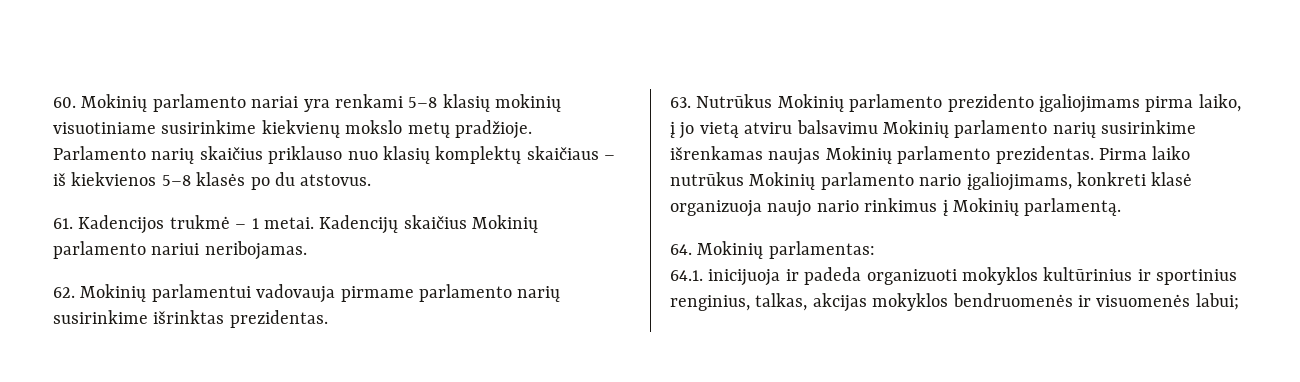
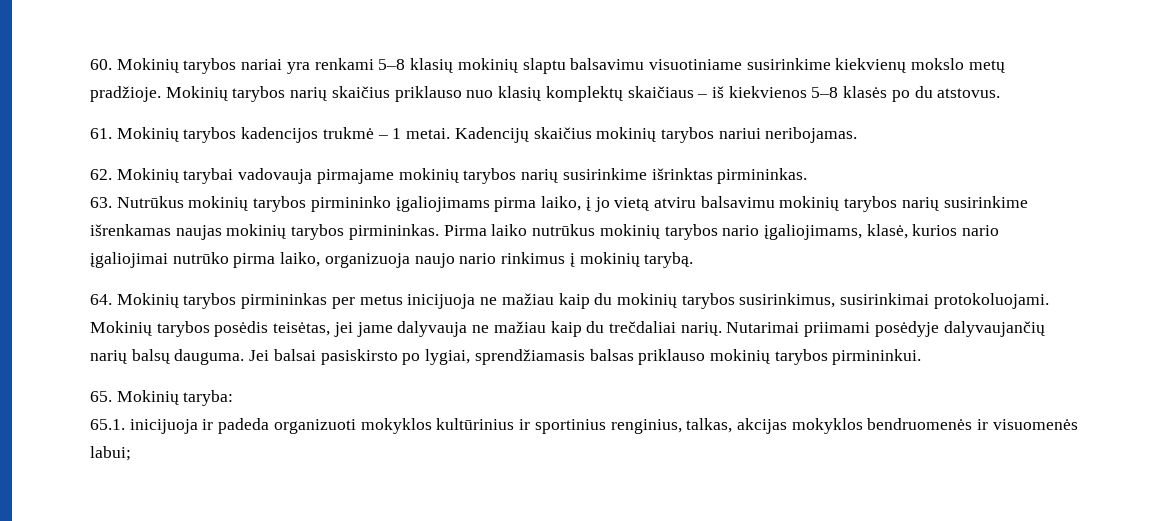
- 60. Mokinių parlamento nariai yra renkami 5–8 klasių mokinių visuotiniame susirinkime kiekvienų mokslo metų pradžioje.
+ 60. Mokinių tarybos nariai yra renkami 5–8 klasių mokinių slaptu balsavimu visuotiniame susirinkime kiekvienų mokslo metų pradžioje.
- Parlamento narių skaičius priklauso nuo klasių komplektų skaičiaus – iš kiekvienos 5–8 klasės po du atstovus.
+ Mokinių tarybos narių skaičius priklauso nuo klasių komplektų skaičiaus – iš kiekvienos 5–8 klasės po du atstovus.
- 61. Kadencijos trukmė – 1 metai.
+ 61. Mokinių tarybos kadencijos trukmė – 1 metai.
- Kadencijų skaičius Mokinių parlamento nariui neribojamas.
+ Kadencijų skaičius mokinių tarybos nariui neribojamas.
- 62. Mokinių parlamentui vadovauja pirmame parlamento narių susirinkime išrinktas prezidentas.
+ 62. Mokinių tarybai vadovauja pirmajame mokinių tarybos narių susirinkime išrinktas pirmininkas.
- 63. Nutrūkus Mokinių parlamento prezidento įgaliojimams pirma laiko, į jo vietą atviru balsavimu Mokinių parlamento narių susirinkime išrenkamas naujas Mokinių parlamento prezidentas. Pirma laiko nutrūkus Mokinių parlamento nario įgaliojimams, konkreti klasė organizuoja naujo nario rinkimus į Mokinių parlamentą.
+ 63. Nutrūkus mokinių tarybos pirmininko įgaliojimams pirma laiko, į jo vietą atviru balsavimu mokinių tarybos narių susirinkime išrenkamas naujas mokinių tarybos pirmininkas. Pirma laiko nutrūkus mokinių tarybos nario įgaliojimams, klasė, kurios nario įgaliojimai nutrūko pirma laiko, organizuoja naujo nario rinkimus į mokinių tarybą.
- 64. Mokinių parlamentas:
- 64.1. inicijuoja ir padeda organizuoti mokyklos kultūrinius ir sportinius renginius, talkas, akcijas mokyklos bendruomenės ir visuomenės labui;
+ 64. Mokinių tarybos pirmininkas per metus inicijuoja ne mažiau kaip du mokinių tarybos susirinkimus, susirinkimai protokoluojami. Mokinių tarybos posėdis teisėtas, jei jame dalyvauja ne mažiau kaip du trečdaliai narių. Nutarimai priimami posėdyje dalyvaujančių narių balsų dauguma. Jei balsai pasiskirsto po lygiai, sprendžiamasis balsas priklauso mokinių tarybos pirmininkui.
+ 65. Mokinių taryba:
+ 65.1. inicijuoja ir padeda organizuoti mokyklos kultūrinius ir sportinius renginius, talkas, akcijas mokyklos bendruomenės ir visuomenės labui;

